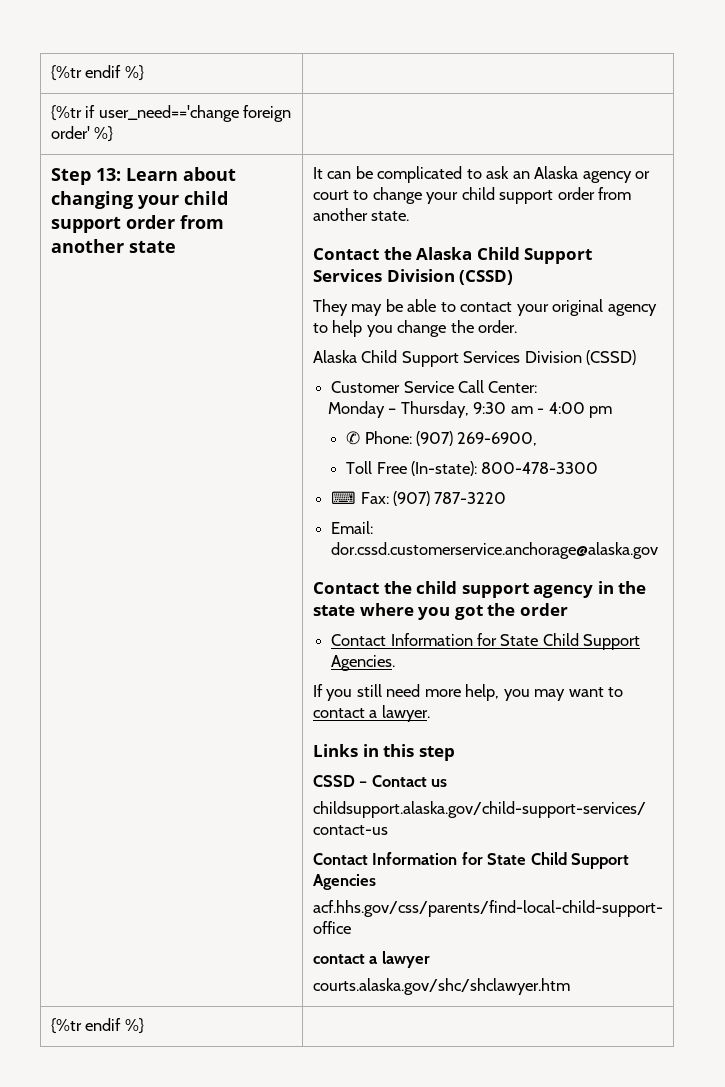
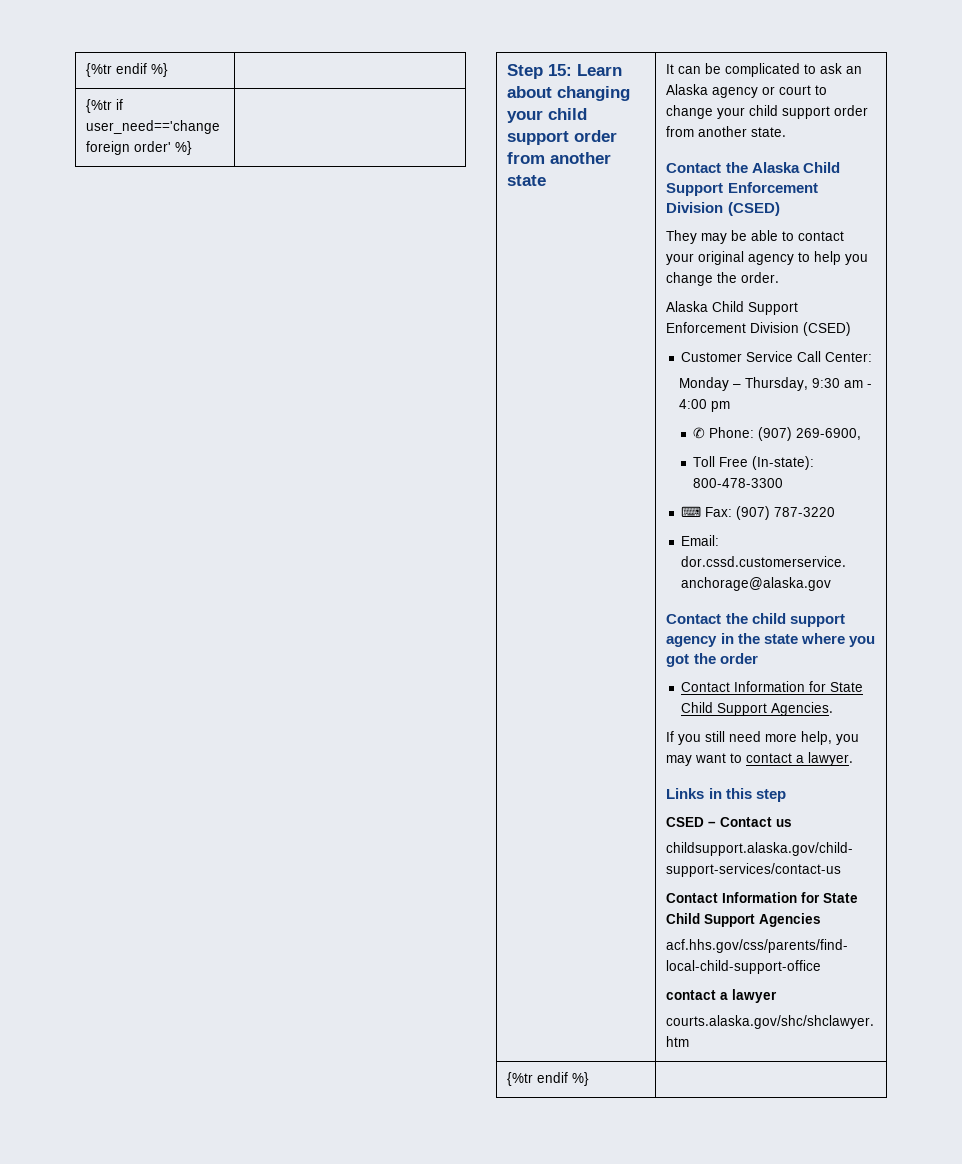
- Step 13: Learn about changing your child support order from another state
+ Step 15: Learn about changing your child support order from another state
- Contact the Alaska Child Support Services Division (CSSD)
+ Contact the Alaska Child Support Enforcement Division (CSED)
  They may be able to contact your original agency to help you change the order.
- Alaska Child Support Services Division (CSSD)
+ Alaska Child Support Enforcement Division (CSED)
- CSSD – Contact us
+ CSED – Contact us

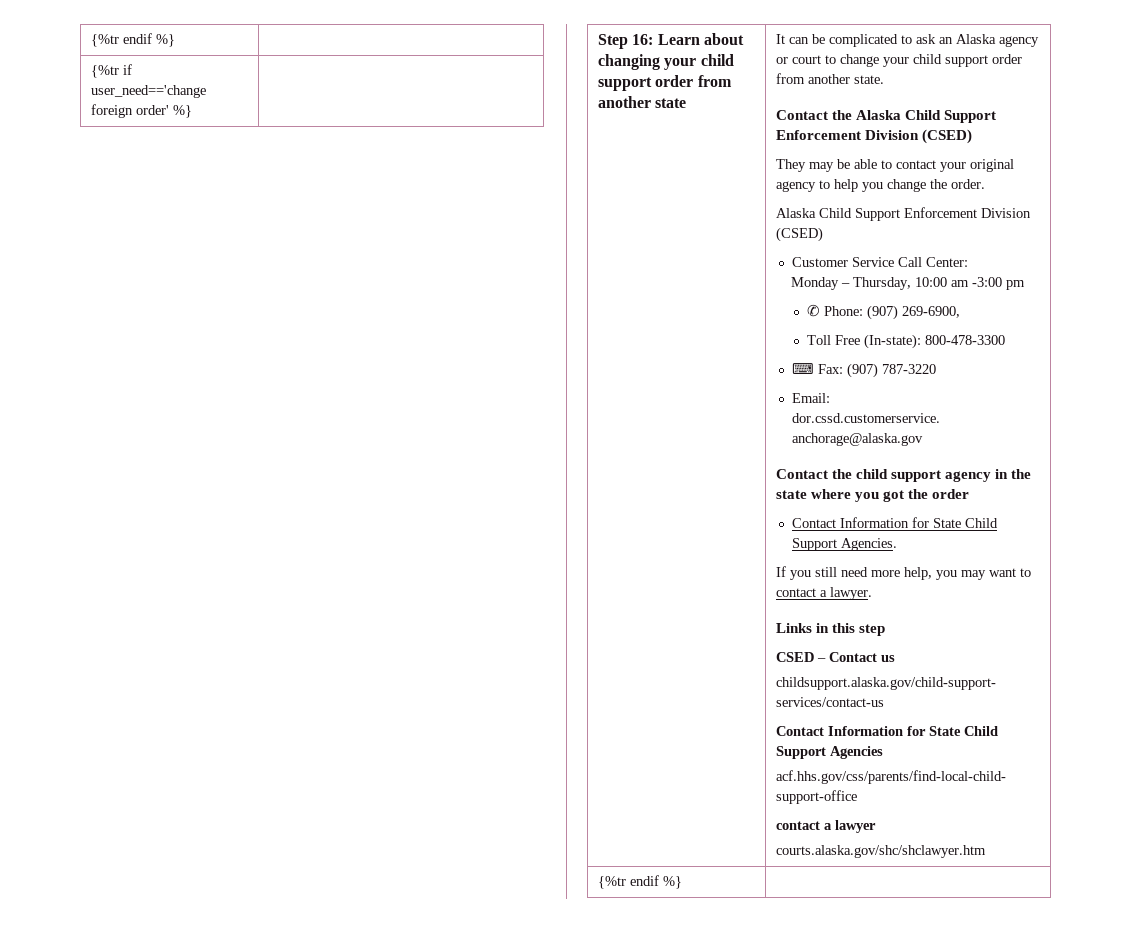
- Step 15: Learn about changing your child support order from another state
+ Step 16: Learn about changing your child support order from another state
- Monday – Thursday, 9:30 am - 4:00 pm
+ Monday – Thursday, 10:00 am -3:00 pm

